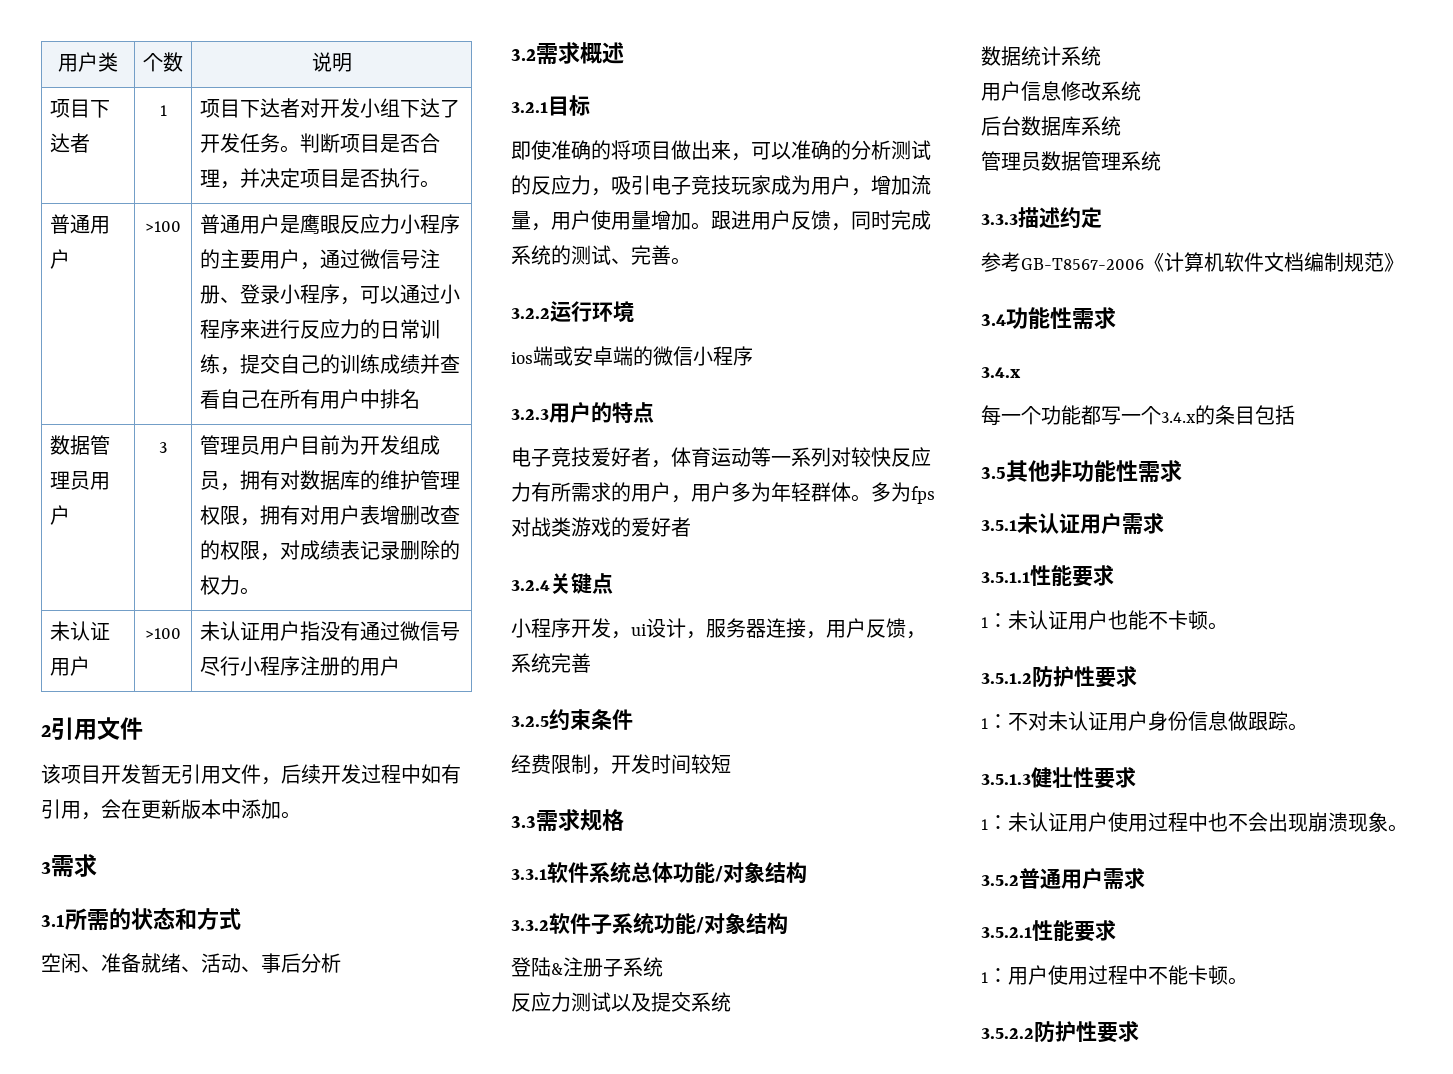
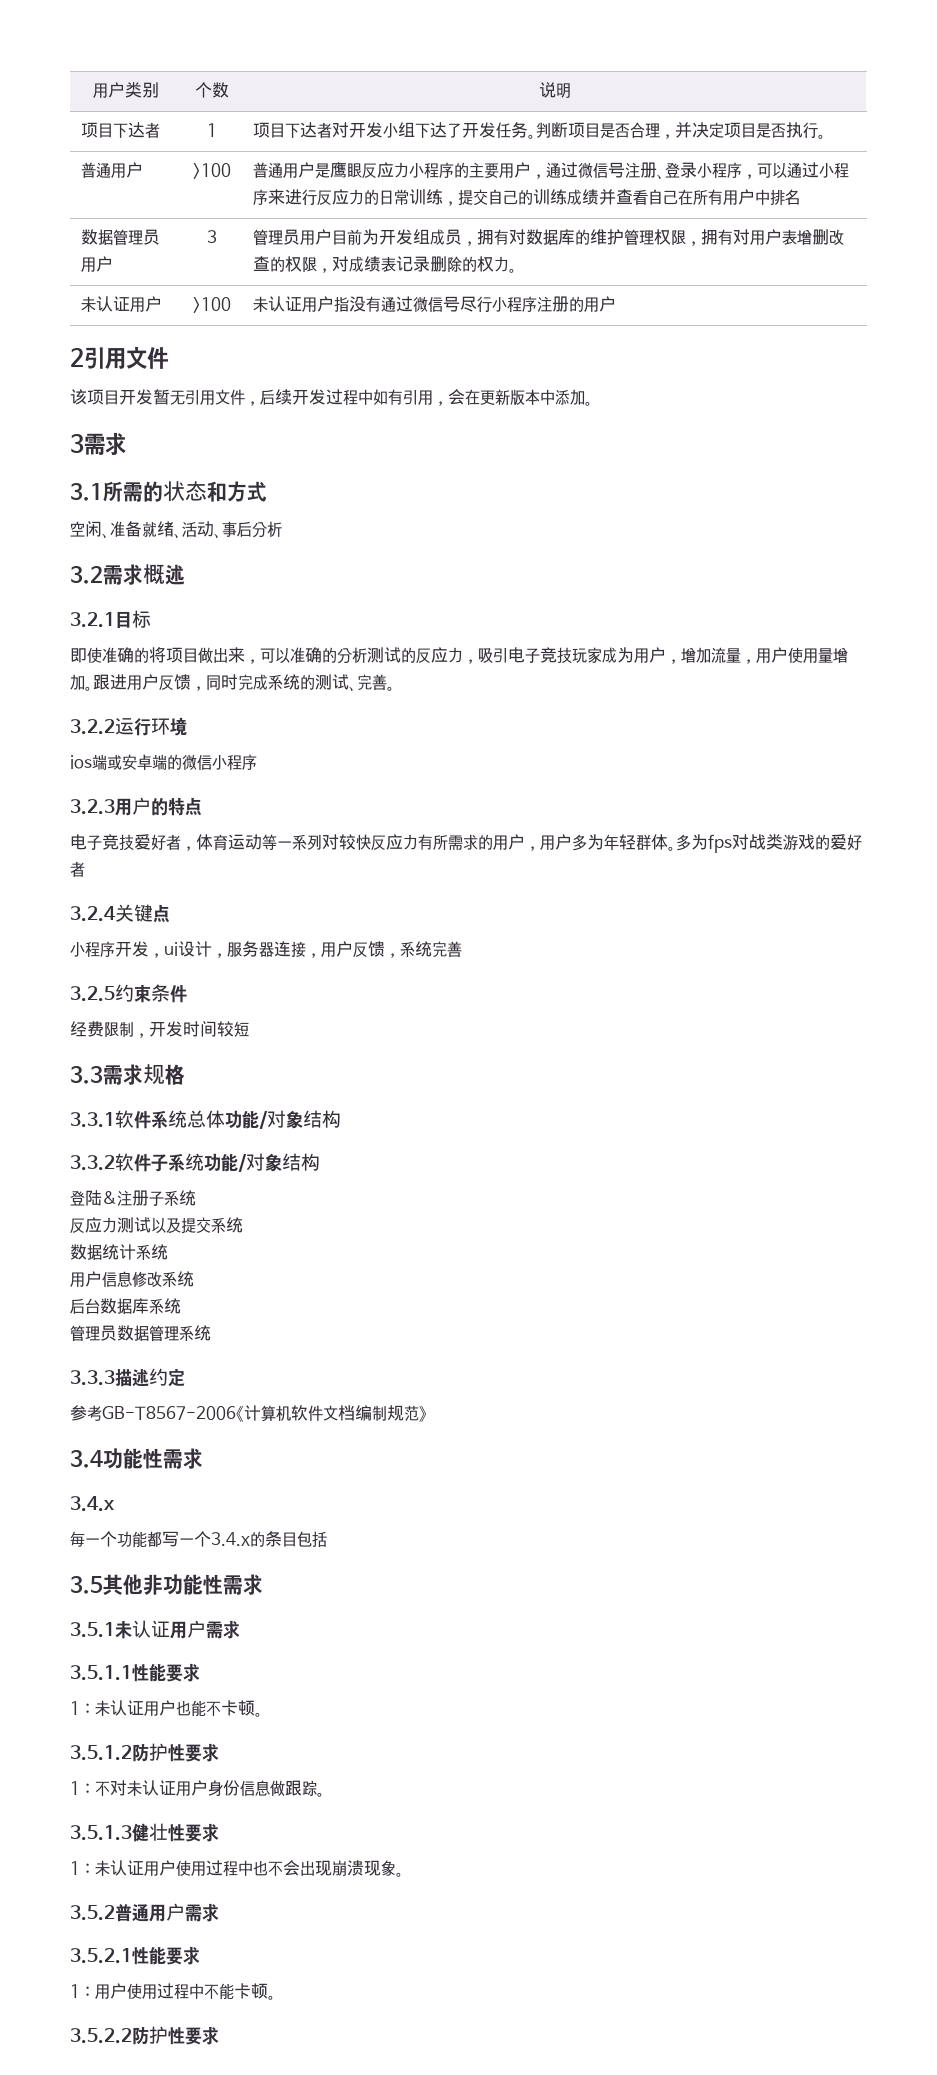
- 用户类 | 个数 | 说明
+ 用户类别 | 个数 | 说明

